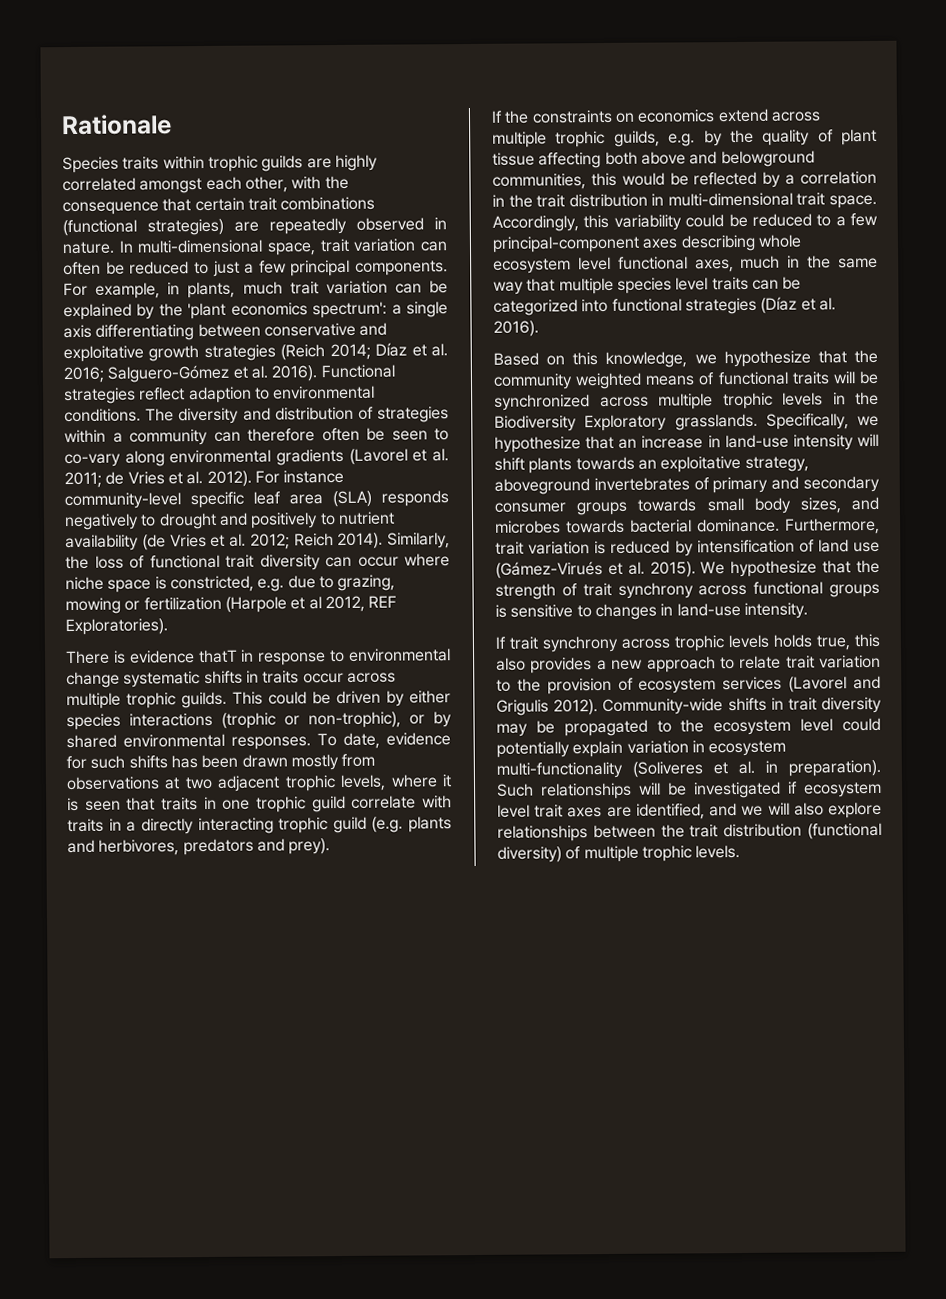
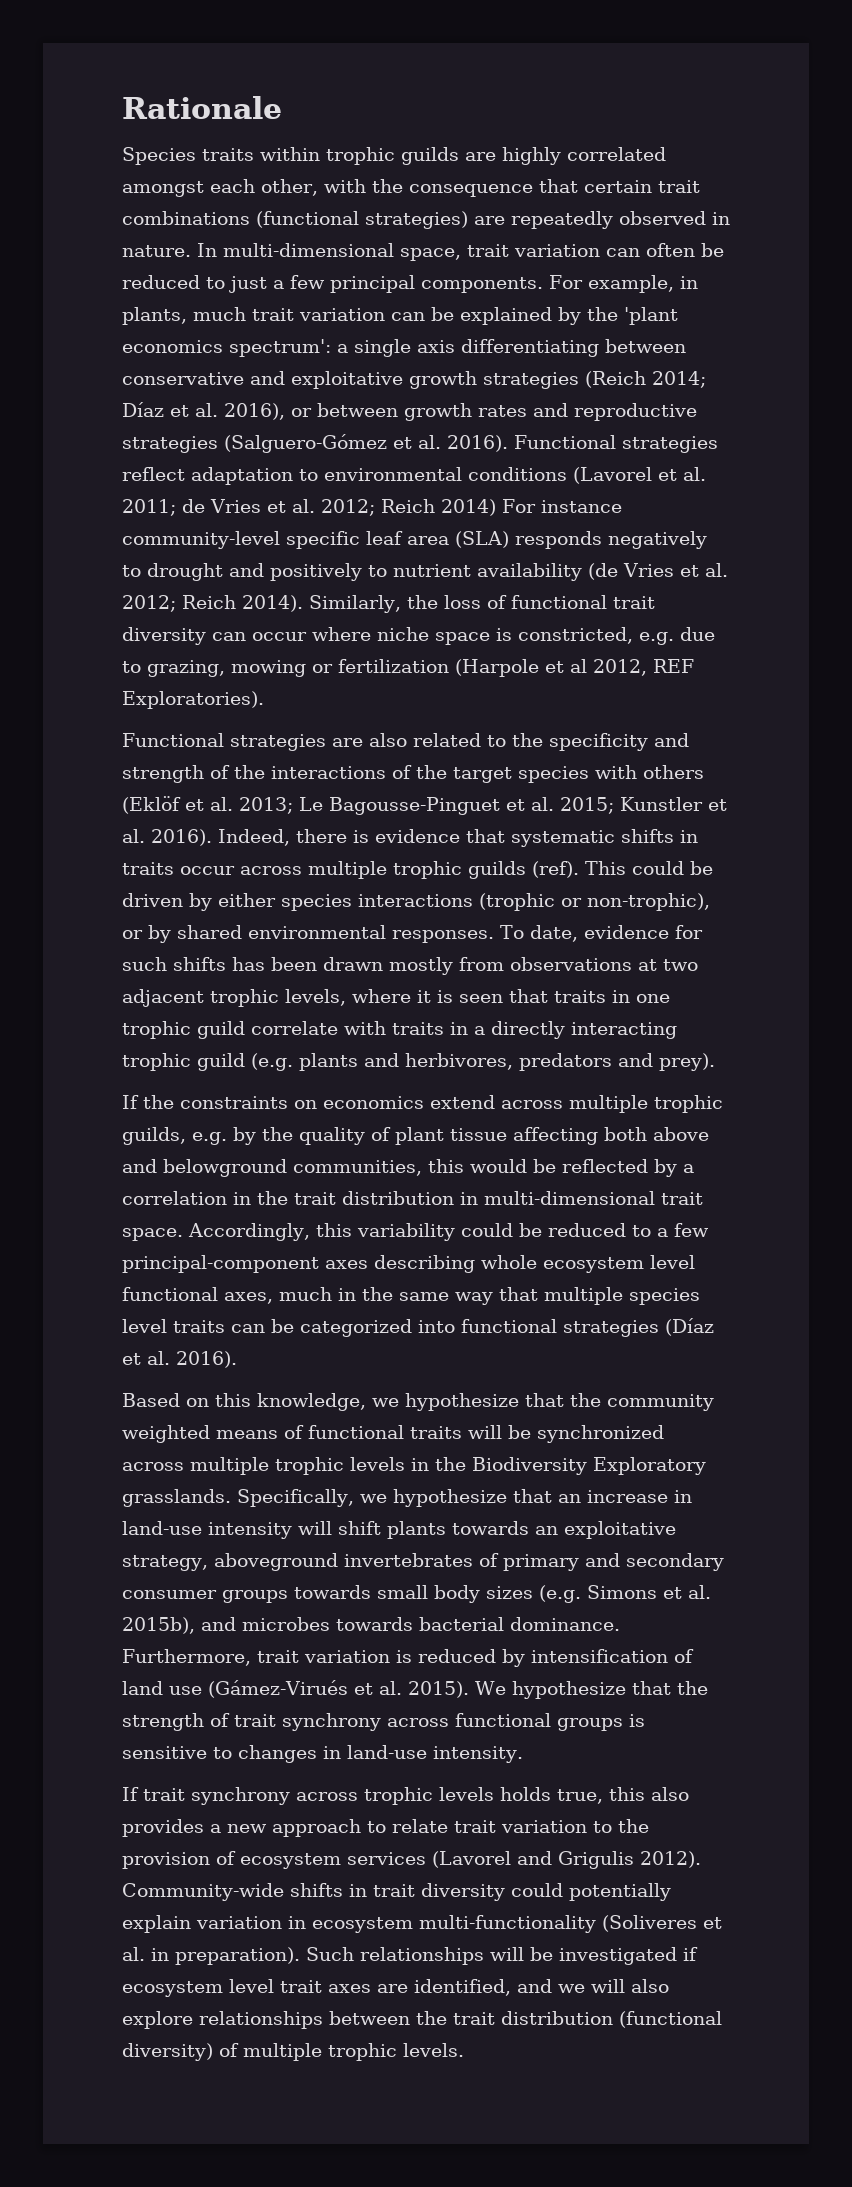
- For example, in plants, much trait variation can be explained by the 'plant economics spectrum': a single axis differentiating between conservative and exploitative growth strategies (Reich 2014; Díaz et al. 2016; Salguero-Gómez et al. 2016).
+ For example, in plants, much trait variation can be explained by the 'plant economics spectrum': a single axis differentiating between conservative and exploitative growth strategies (Reich 2014; Díaz et al. 2016), or between growth rates and reproductive strategies (Salguero-Gómez et al. 2016).
- Functional strategies reflect adaption to environmental conditions. The diversity and distribution of strategies within a community can therefore often be seen to co-vary along environmental gradients (Lavorel et al. 2011; de Vries et al. 2012). For instance community-level specific leaf area (SLA) responds negatively to drought and positively to nutrient availability (de Vries et al. 2012; Reich 2014).
+ Functional strategies reflect adaptation to environmental conditions (Lavorel et al. 2011; de Vries et al. 2012; Reich 2014) For instance community-level specific leaf area (SLA) responds negatively to drought and positively to nutrient availability (de Vries et al. 2012; Reich 2014).
- There is evidence thatT in response to environmental change systematic shifts in traits occur across multiple trophic guilds.
+ Functional strategies are also related to the specificity and strength of the interactions of the target species with others (Eklöf et al. 2013; Le Bagousse-Pinguet et al. 2015; Kunstler et al. 2016). Indeed, there is evidence that systematic shifts in traits occur across multiple trophic guilds (ref).
- Specifically, we hypothesize that an increase in land-use intensity will shift plants towards an exploitative strategy, aboveground invertebrates of primary and secondary consumer groups towards small body sizes, and microbes towards bacterial dominance.
+ Specifically, we hypothesize that an increase in land-use intensity will shift plants towards an exploitative strategy, aboveground invertebrates of primary and secondary consumer groups towards small body sizes (e.g. Simons et al. 2015b), and microbes towards bacterial dominance.
- Community-wide shifts in trait diversity may be propagated to the ecosystem level could potentially explain variation in ecosystem multi-functionality (Soliveres et al. in preparation).
+ Community-wide shifts in trait diversity could potentially explain variation in ecosystem multi-functionality (Soliveres et al. in preparation).

